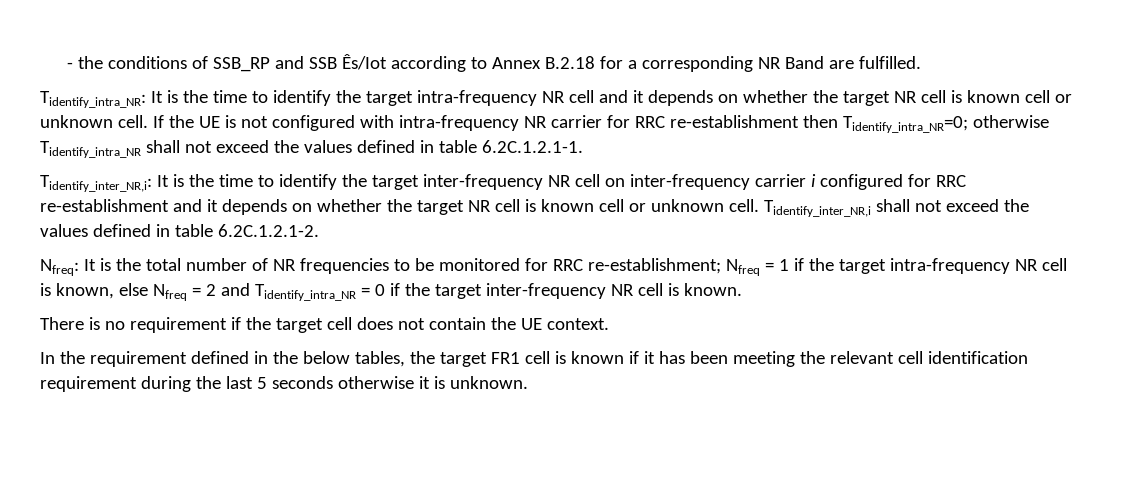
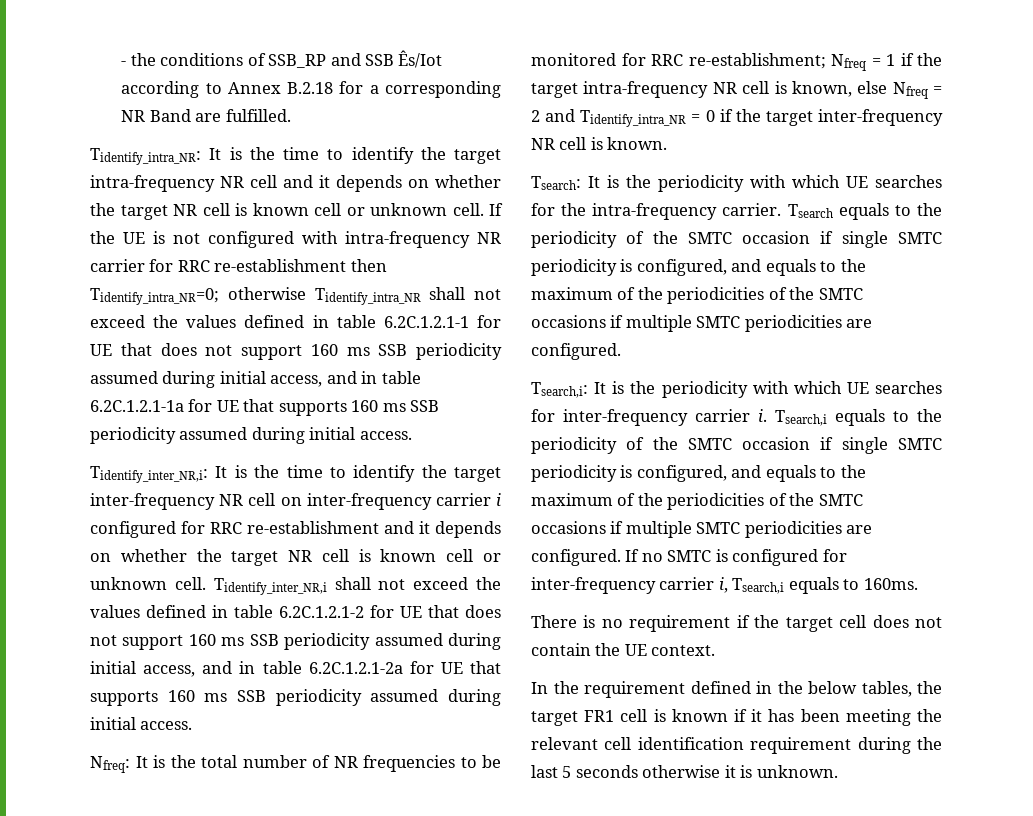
- If the UE is not configured with intra-frequency NR carrier for RRC re-establishment then Tidentify_intra_NR=0; otherwise Tidentify_intra_NR shall not exceed the values defined in table 6.2C.1.2.1-1.
+ If the UE is not configured with intra-frequency NR carrier for RRC re-establishment then Tidentify_intra_NR=0; otherwise Tidentify_intra_NR shall not exceed the values defined in table 6.2C.1.2.1-1 for UE that does not support 160 ms SSB periodicity assumed during initial access, and in table 6.2C.1.2.1-1a for UE that supports 160 ms SSB periodicity assumed during initial access.
- Tidentify_inter_NR,i shall not exceed the values defined in table 6.2C.1.2.1-2.
+ Tidentify_inter_NR,i shall not exceed the values defined in table 6.2C.1.2.1-2 for UE that does not support 160 ms SSB periodicity assumed during initial access, and in table 6.2C.1.2.1-2a for UE that supports 160 ms SSB periodicity assumed during initial access.
+ Tsearch: It is the periodicity with which UE searches for the intra-frequency carrier. Tsearch equals to the periodicity of the SMTC occasion if single SMTC periodicity is configured, and equals to the maximum of the periodicities of the SMTC occasions if multiple SMTC periodicities are configured.
+ Tsearch,i: It is the periodicity with which UE searches for inter-frequency carrier i. Tsearch,i equals to the periodicity of the SMTC occasion if single SMTC periodicity is configured, and equals to the maximum of the periodicities of the SMTC occasions if multiple SMTC periodicities are configured. If no SMTC is configured for inter-frequency carrier i, Tsearch,i equals to 160ms.

